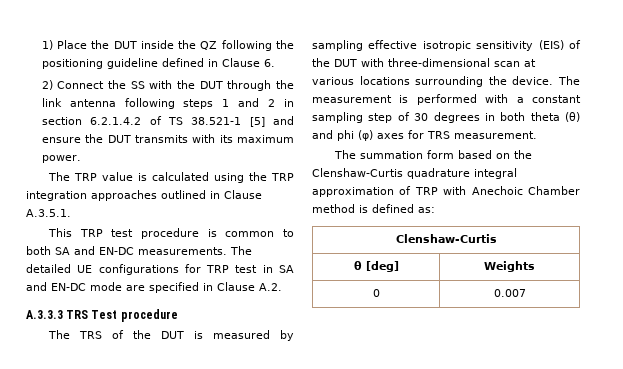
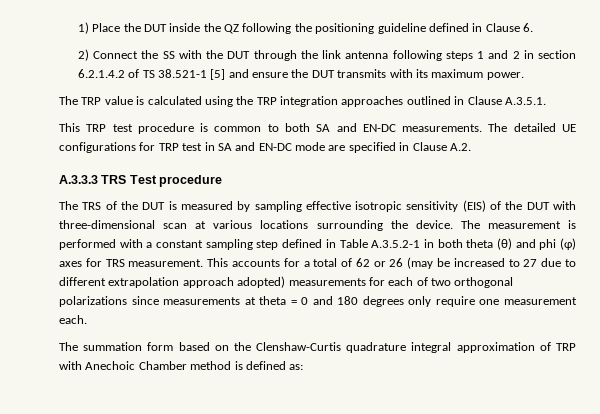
- The measurement is performed with a constant sampling step of 30 degrees in both theta (θ) and phi (φ) axes for TRS measurement.
+ The measurement is performed with a constant sampling step defined in Table A.3.5.2-1 in both theta (θ) and phi (φ) axes for TRS measurement. This accounts for a total of 62 or 26 (may be increased to 27 due to different extrapolation approach adopted) measurements for each of two orthogonal polarizations since measurements at theta = 0 and 180 degrees only require one measurement each.
  The summation form based on the Clenshaw-Curtis quadrature integral approximation of TRP with Anechoic Chamber method is defined as:
- Clenshaw-Curtis
- θ [deg] | Weights
- 0 | 0.007

